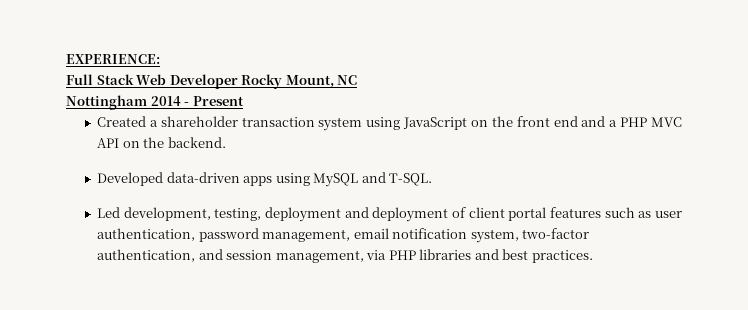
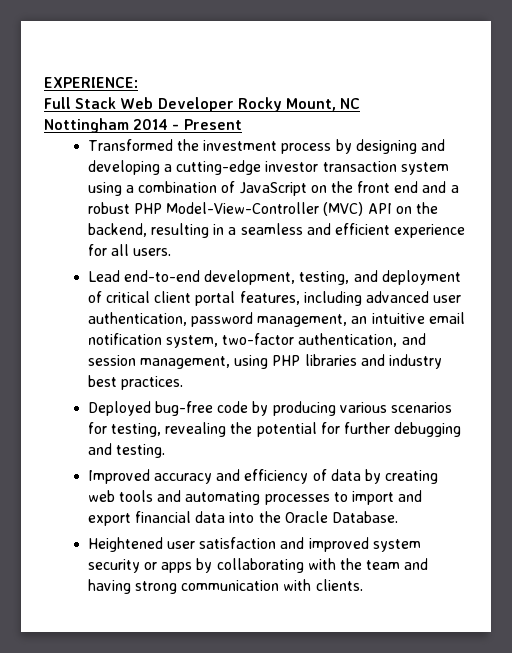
- Created a shareholder transaction system using JavaScript on the front end and a PHP MVC API on the backend.
- Developed data-driven apps using MySQL and T-SQL.
- Led development, testing, deployment and deployment of client portal features such as user authentication, password management, email notification system, two-factor authentication, and session management, via PHP libraries and best practices.
+ Transformed the investment process by designing and developing a cutting-edge investor transaction system using a combination of JavaScript on the front end and a robust PHP Model-View-Controller (MVC) API on the backend, resulting in a seamless and efficient experience for all users.
+ Lead end-to-end development, testing, and deployment of critical client portal features, including advanced user authentication, password management, an intuitive email notification system, two-factor authentication, and session management, using PHP libraries and industry best practices.
+ Deployed bug-free code by producing various scenarios for testing, revealing the potential for further debugging and testing.
+ Improved accuracy and efficiency of data by creating web tools and automating processes to import and export financial data into the Oracle Database.
+ Heightened user satisfaction and improved system security or apps by collaborating with the team and having strong communication with clients.

